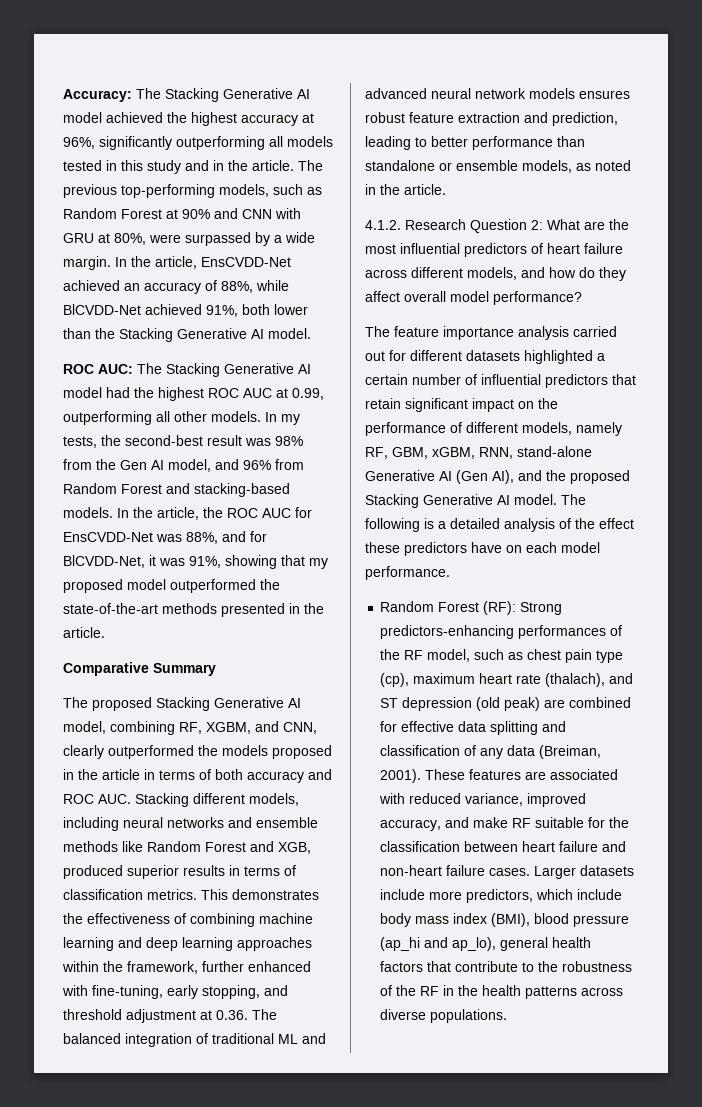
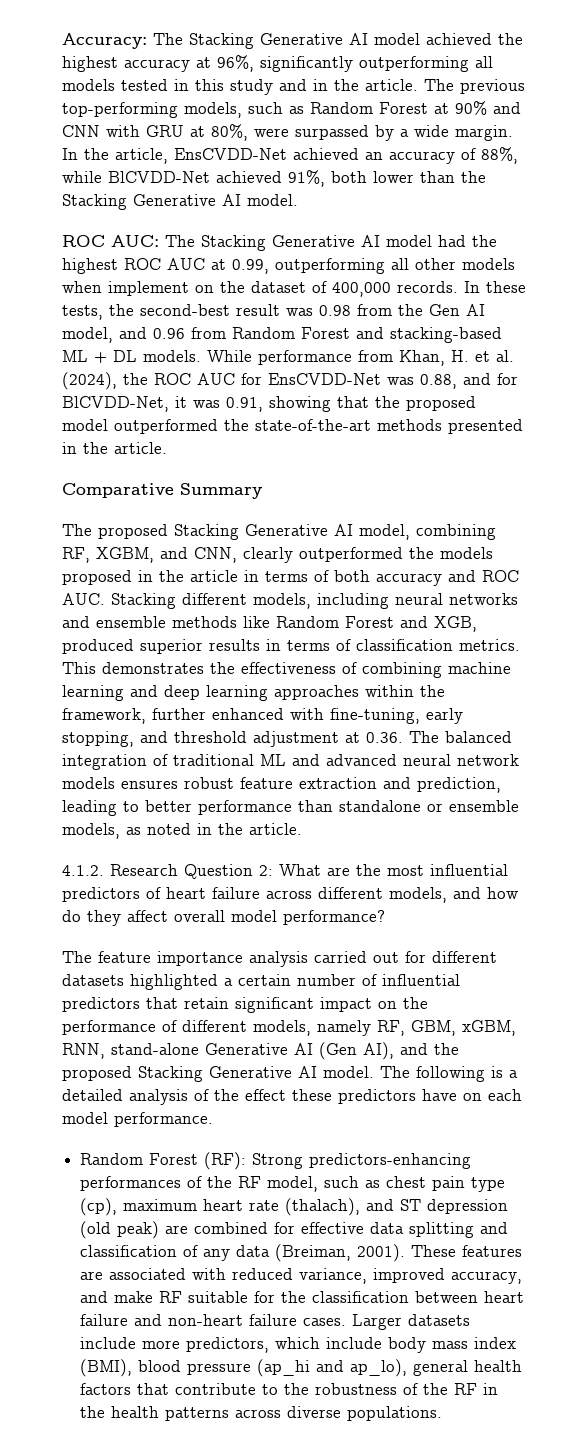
- ROC AUC: The Stacking Generative AI model had the highest ROC AUC at 0.99, outperforming all other models. In my tests, the second-best result was 98% from the Gen AI model, and 96% from Random Forest and stacking-based models. In the article, the ROC AUC for EnsCVDD-Net was 88%, and for BlCVDD-Net, it was 91%, showing that my proposed model outperformed the state-of-the-art methods presented in the article.
+ ROC AUC: The Stacking Generative AI model had the highest ROC AUC at 0.99, outperforming all other models when implement on the dataset of 400,000 records. In these tests, the second-best result was 0.98 from the Gen AI model, and 0.96 from Random Forest and stacking-based ML + DL models. While performance from Khan, H. et al. (2024), the ROC AUC for EnsCVDD-Net was 0.88, and for BlCVDD-Net, it was 0.91, showing that the proposed model outperformed the state-of-the-art methods presented in the article.

